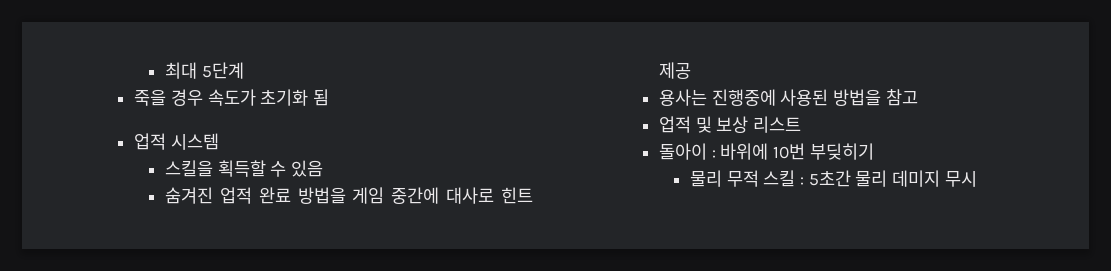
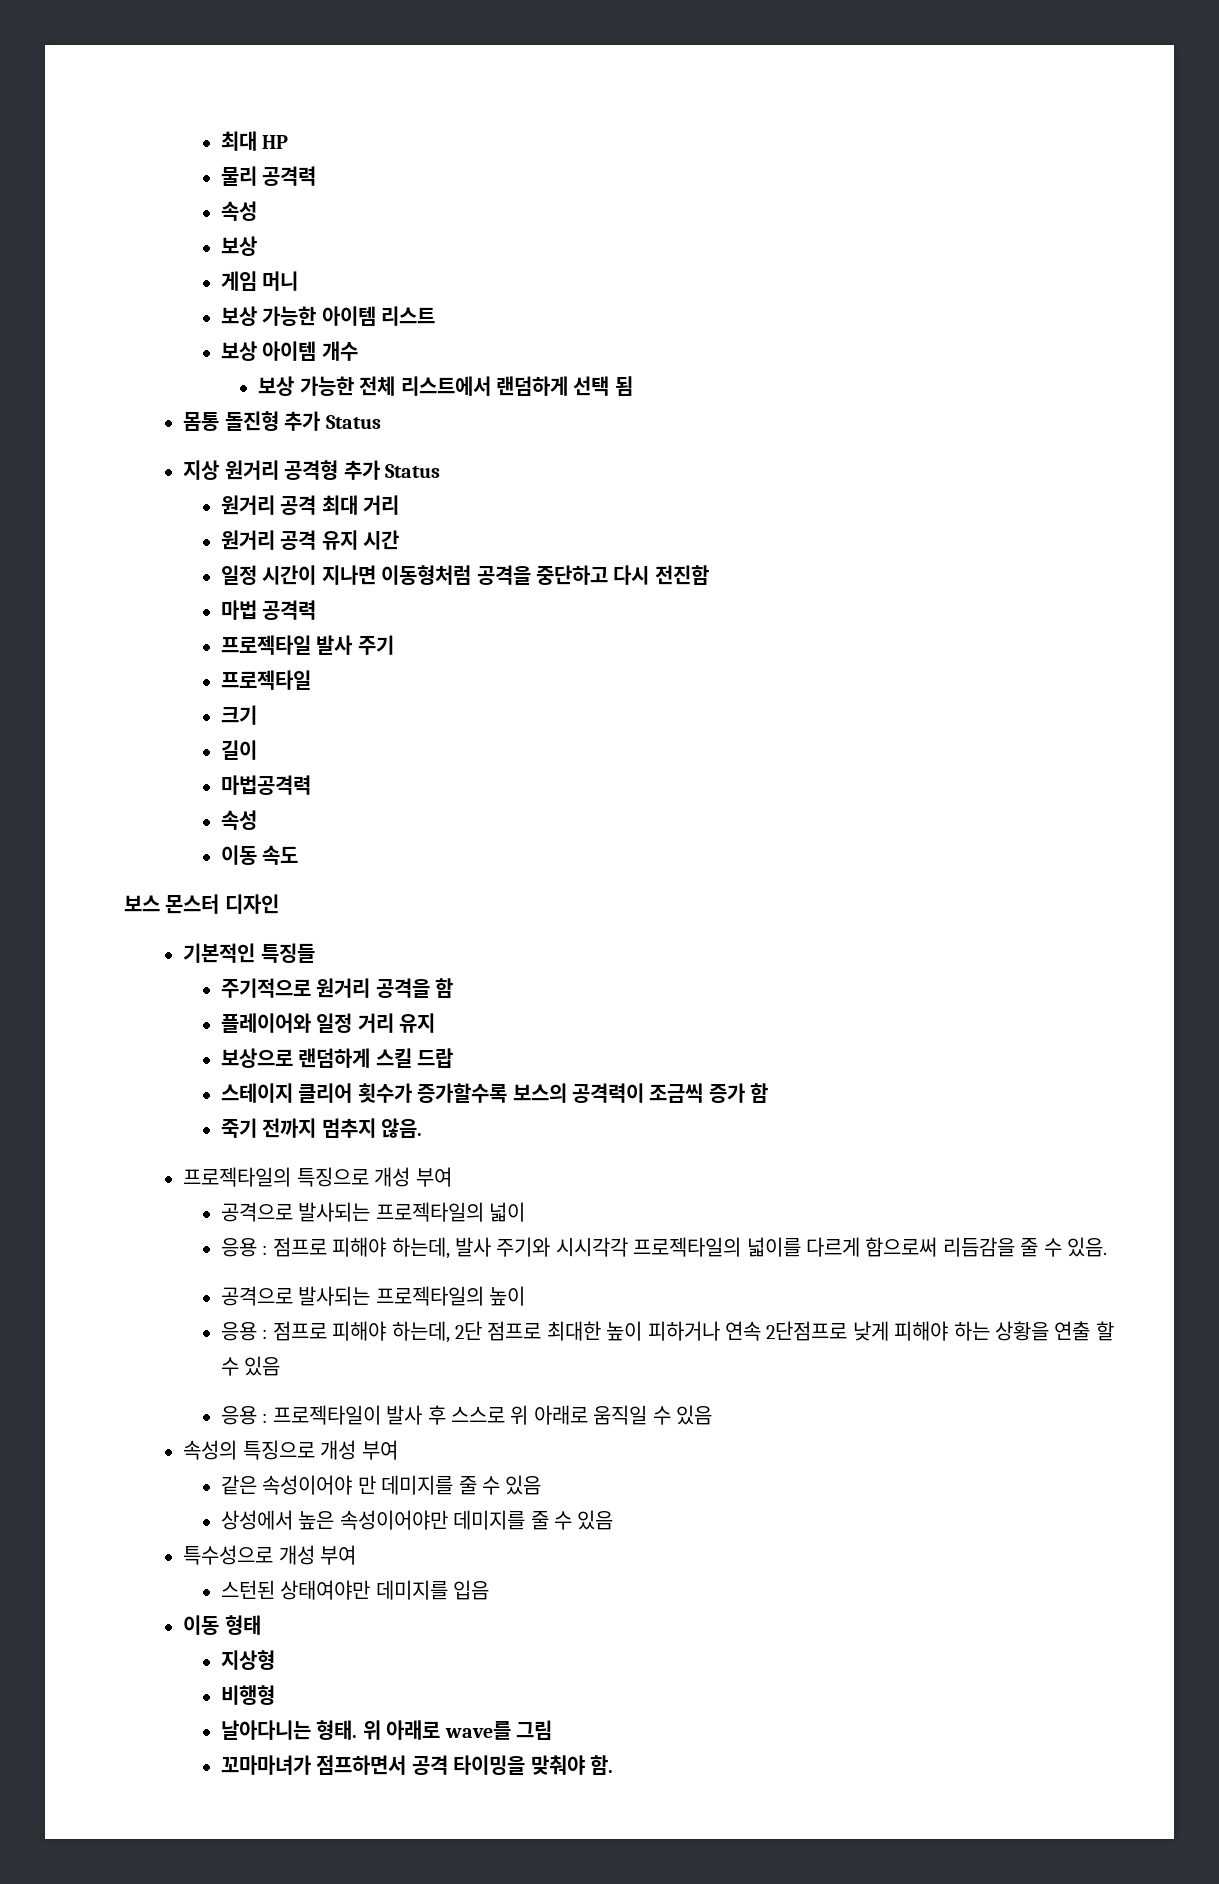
- 최대 5단계
- 죽을 경우 속도가 초기화 됨
- 업적 시스템
- 스킬을 획득할 수 있음
- 숨겨진 업적 완료 방법을 게임 중간에 대사로 힌트 제공
- 용사는 진행중에 사용된 방법을 참고
- 업적 및 보상 리스트
- 돌아이 : 바위에 10번 부딪히기
- 물리 무적 스킬 : 5초간 물리 데미지 무시
+ 최대 HP
+ 물리 공격력
+ 속성
+ 보상
+ 게임 머니
+ 보상 가능한 아이템 리스트
+ 보상 아이템 개수
+ 보상 가능한 전체 리스트에서 랜덤하게 선택 됨
+ 몸통 돌진형 추가 Status
+ 지상 원거리 공격형 추가 Status
+ 원거리 공격 최대 거리
+ 원거리 공격 유지 시간
+ 일정 시간이 지나면 이동형처럼 공격을 중단하고 다시 전진함
+ 마법 공격력
+ 프로젝타일 발사 주기
+ 프로젝타일
+ 크기
+ 길이
+ 마법공격력
+ 속성
+ 이동 속도
+ 보스 몬스터 디자인
+ 기본적인 특징들
+ 주기적으로 원거리 공격을 함
+ 플레이어와 일정 거리 유지
+ 보상으로 랜덤하게 스킬 드랍
+ 스테이지 클리어 횟수가 증가할수록 보스의 공격력이 조금씩 증가 함
+ 죽기 전까지 멈추지 않음.
+ 프로젝타일의 특징으로 개성 부여
+ 공격으로 발사되는 프로젝타일의 넓이
+ 응용 : 점프로 피해야 하는데, 발사 주기와 시시각각 프로젝타일의 넓이를 다르게 함으로써 리듬감을 줄 수 있음.
+ 공격으로 발사되는 프로젝타일의 높이
+ 응용 : 점프로 피해야 하는데, 2단 점프로 최대한 높이 피하거나 연속 2단점프로 낮게 피해야 하는 상황을 연출 할 수 있음
+ 응용 : 프로젝타일이 발사 후 스스로 위 아래로 움직일 수 있음
+ 속성의 특징으로 개성 부여
+ 같은 속성이어야 만 데미지를 줄 수 있음
+ 상성에서 높은 속성이어야만 데미지를 줄 수 있음
+ 특수성으로 개성 부여
+ 스턴된 상태여야만 데미지를 입음
+ 이동 형태
+ 지상형
+ 비행형
+ 날아다니는 형태. 위 아래로 wave를 그림
+ 꼬마마녀가 점프하면서 공격 타이밍을 맞춰야 함.

